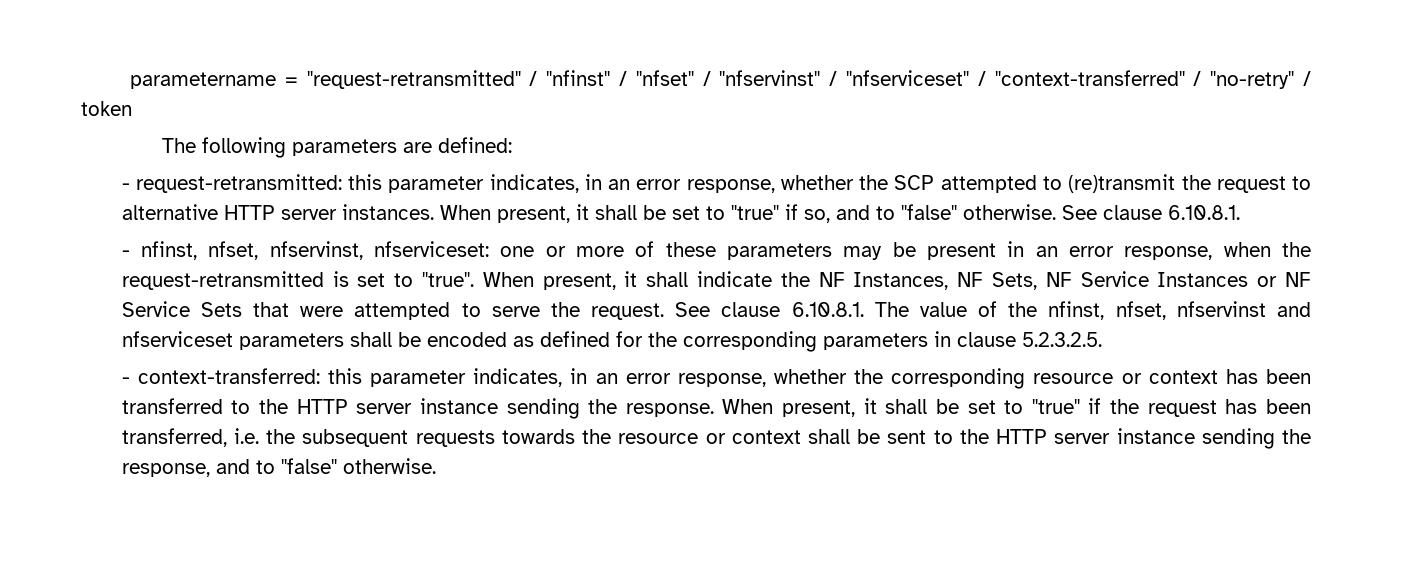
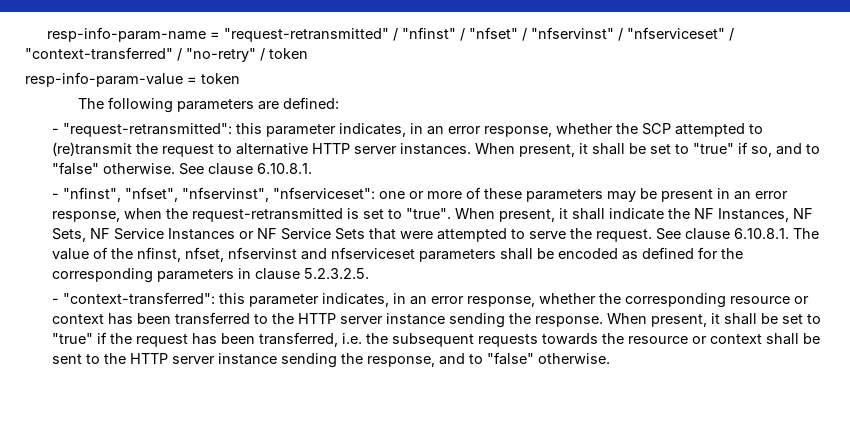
- parametername = "request-retransmitted" / "nfinst" / "nfset" / "nfservinst" / "nfserviceset" / "context-transferred" / "no-retry" / token
+ resp-info-param-name = "request-retransmitted" / "nfinst" / "nfset" / "nfservinst" / "nfserviceset" / "context-transferred" / "no-retry" / token
+ resp-info-param-value = token
- - request-retransmitted: this parameter indicates, in an error response, whether the SCP attempted to (re)transmit the request to alternative HTTP server instances.
+ - "request-retransmitted": this parameter indicates, in an error response, whether the SCP attempted to (re)transmit the request to alternative HTTP server instances.
- - nfinst, nfset, nfservinst, nfserviceset: one or more of these parameters may be present in an error response, when the request-retransmitted is set to "true".
+ - "nfinst", "nfset", "nfservinst", "nfserviceset": one or more of these parameters may be present in an error response, when the request-retransmitted is set to "true".
- - context-transferred: this parameter indicates, in an error response, whether the corresponding resource or context has been transferred to the HTTP server instance sending the response.
+ - "context-transferred": this parameter indicates, in an error response, whether the corresponding resource or context has been transferred to the HTTP server instance sending the response.

